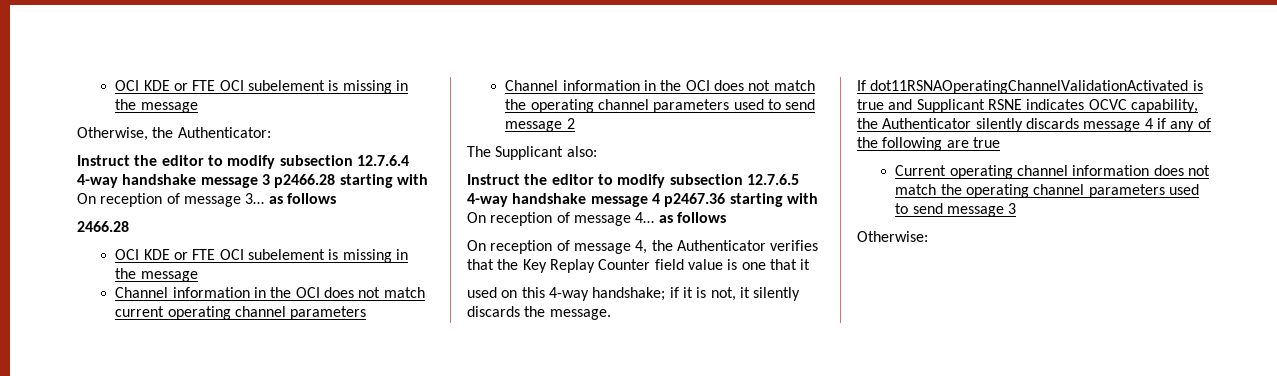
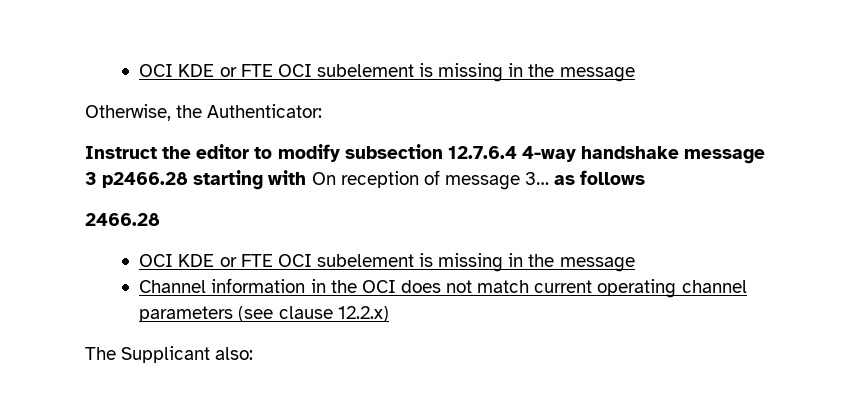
- Channel information in the OCI does not match current operating channel parameters
- Channel information in the OCI does not match the operating channel parameters used to send message 2
+ Channel information in the OCI does not match current operating channel parameters (see clause 12.2.x)
  The Supplicant also:
- Instruct the editor to modify subsection 12.7.6.5 4-way handshake message 4 p2467.36 starting with On reception of message 4… as follows
- On reception of message 4, the Authenticator verifies that the Key Replay Counter field value is one that it
- used on this 4-way handshake; if it is not, it silently discards the message.
- If dot11RSNAOperatingChannelValidationActivated is true and Supplicant RSNE indicates OCVC capability, the Authenticator silently discards message 4 if any of the following are true
- Current operating channel information does not match the operating channel parameters used to send message 3
- Otherwise:

